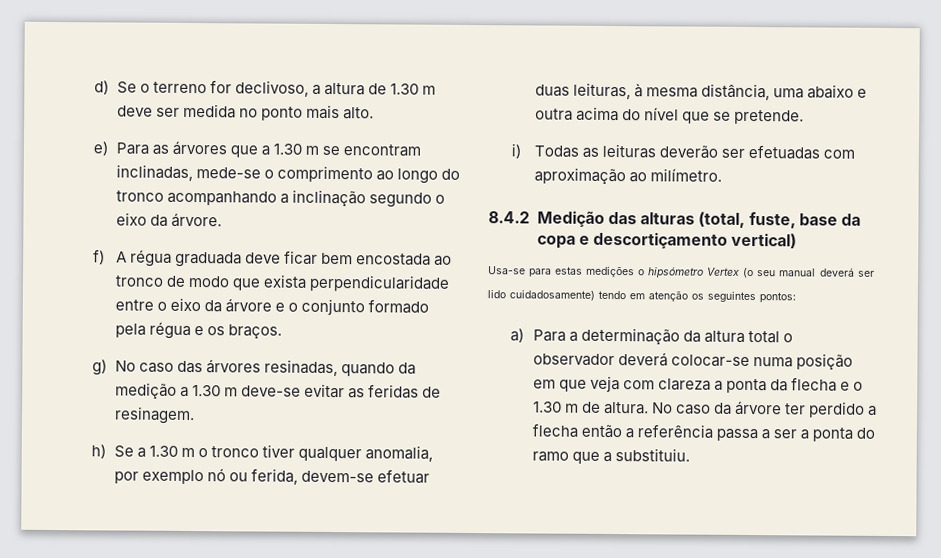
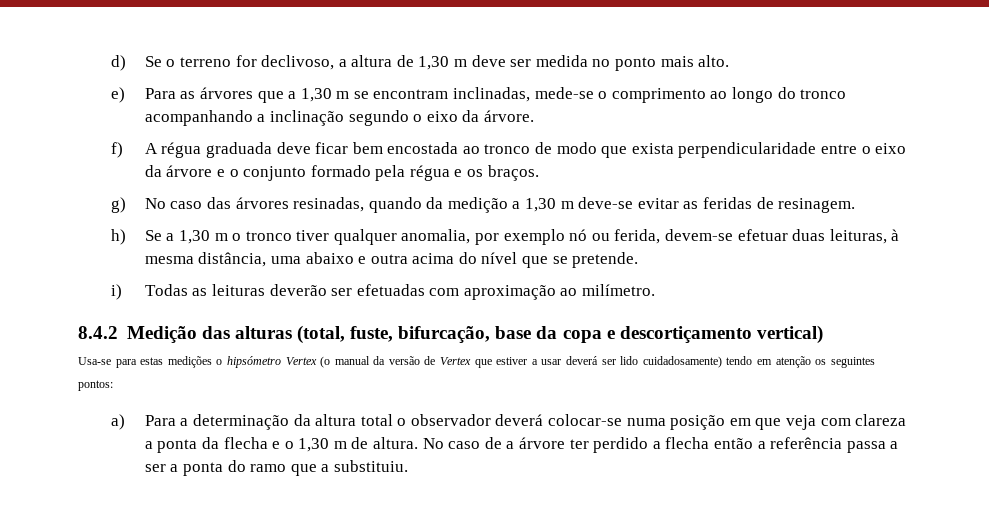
- d) Se o terreno for declivoso, a altura de 1.30 m deve ser medida no ponto mais alto.
+ d) Se o terreno for declivoso, a altura de 1,30 m deve ser medida no ponto mais alto.
- e) Para as árvores que a 1.30 m se encontram inclinadas, mede-se o comprimento ao longo do tronco acompanhando a inclinação segundo o eixo da árvore.
+ e) Para as árvores que a 1,30 m se encontram inclinadas, mede-se o comprimento ao longo do tronco acompanhando a inclinação segundo o eixo da árvore.
- g) No caso das árvores resinadas, quando da medição a 1.30 m deve-se evitar as feridas de resinagem.
+ g) No caso das árvores resinadas, quando da medição a 1,30 m deve-se evitar as feridas de resinagem.
- h) Se a 1.30 m o tronco tiver qualquer anomalia, por exemplo nó ou ferida, devem-se efetuar duas leituras, à mesma distância, uma abaixo e outra acima do nível que se pretende.
+ h) Se a 1,30 m o tronco tiver qualquer anomalia, por exemplo nó ou ferida, devem-se efetuar duas leituras, à mesma distância, uma abaixo e outra acima do nível que se pretende.
- 8.4.2 Medição das alturas (total, fuste, base da copa e descortiçamento vertical)
+ 8.4.2 Medição das alturas (total, fuste, bifurcação, base da copa e descortiçamento vertical)
- Usa-se para estas medições o hipsómetro Vertex (o seu manual deverá ser lido cuidadosamente) tendo em atenção os seguintes pontos:
+ Usa-se para estas medições o hipsómetro Vertex (o manual da versão de Vertex que estiver a usar deverá ser lido cuidadosamente) tendo em atenção os seguintes pontos:
- a) Para a determinação da altura total o observador deverá colocar-se numa posição em que veja com clareza a ponta da flecha e o 1.30 m de altura.
+ a) Para a determinação da altura total o observador deverá colocar-se numa posição em que veja com clareza a ponta da flecha e o 1,30 m de altura.
- No caso da árvore ter perdido a flecha então a referência passa a ser a ponta do ramo que a substituiu.
+ No caso de a árvore ter perdido a flecha então a referência passa a ser a ponta do ramo que a substituiu.

